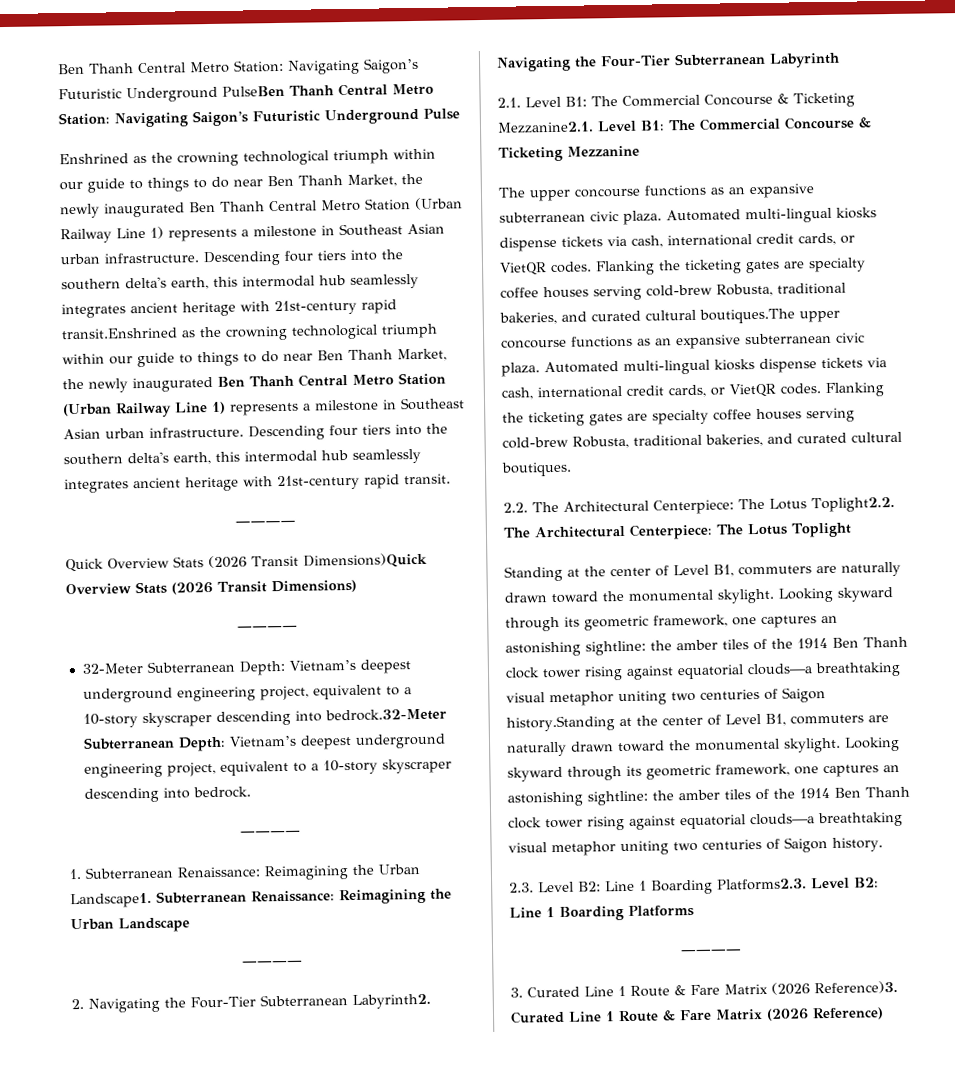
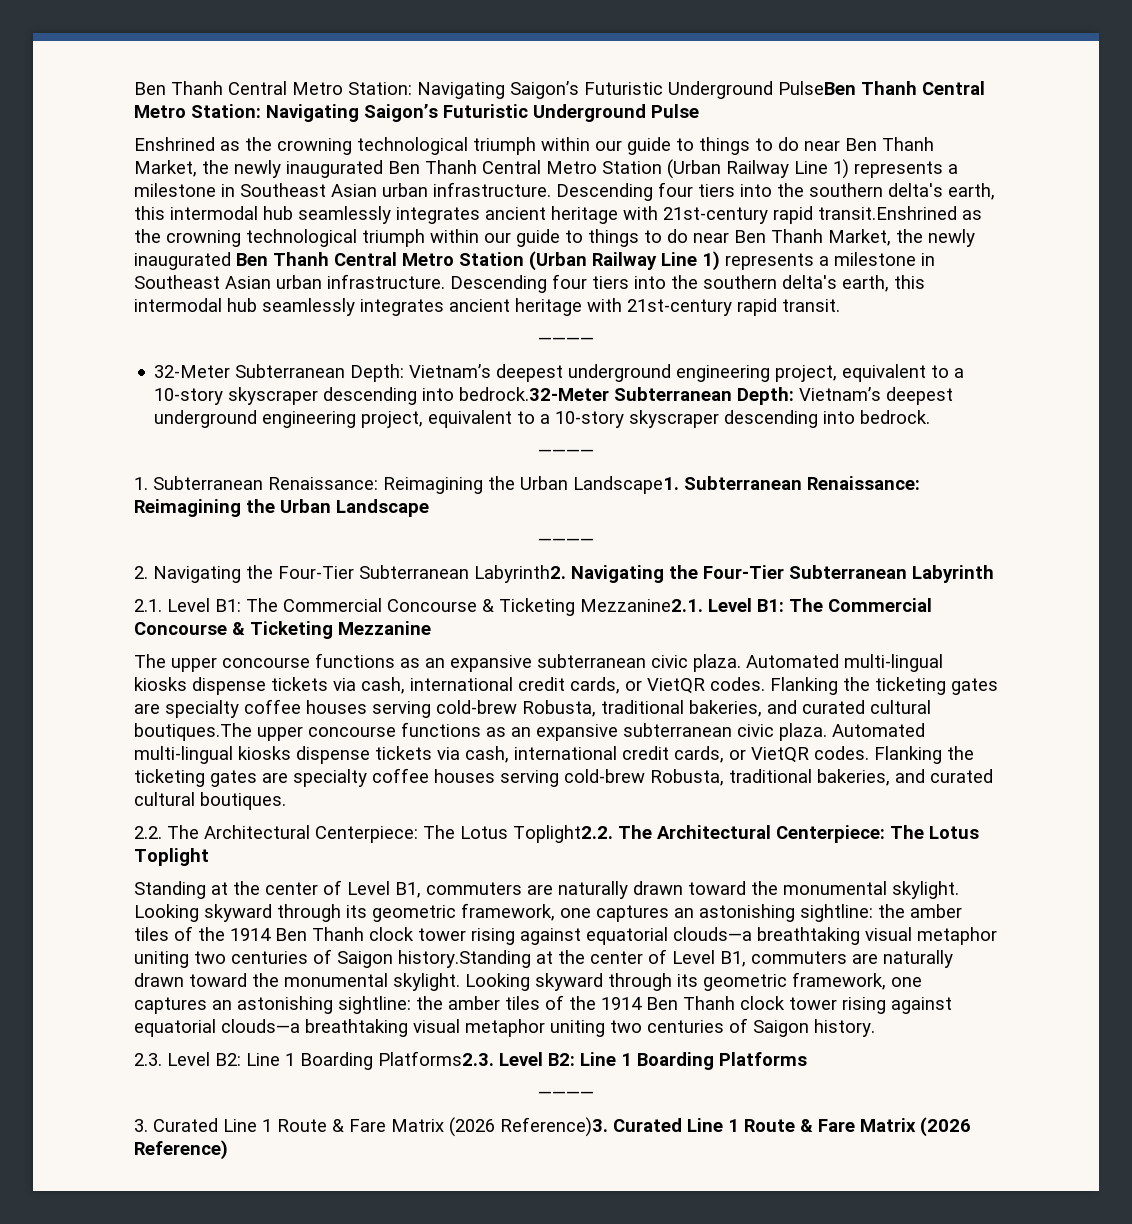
- Quick Overview Stats (2026 Transit Dimensions)Quick Overview Stats (2026 Transit Dimensions)
- ――――

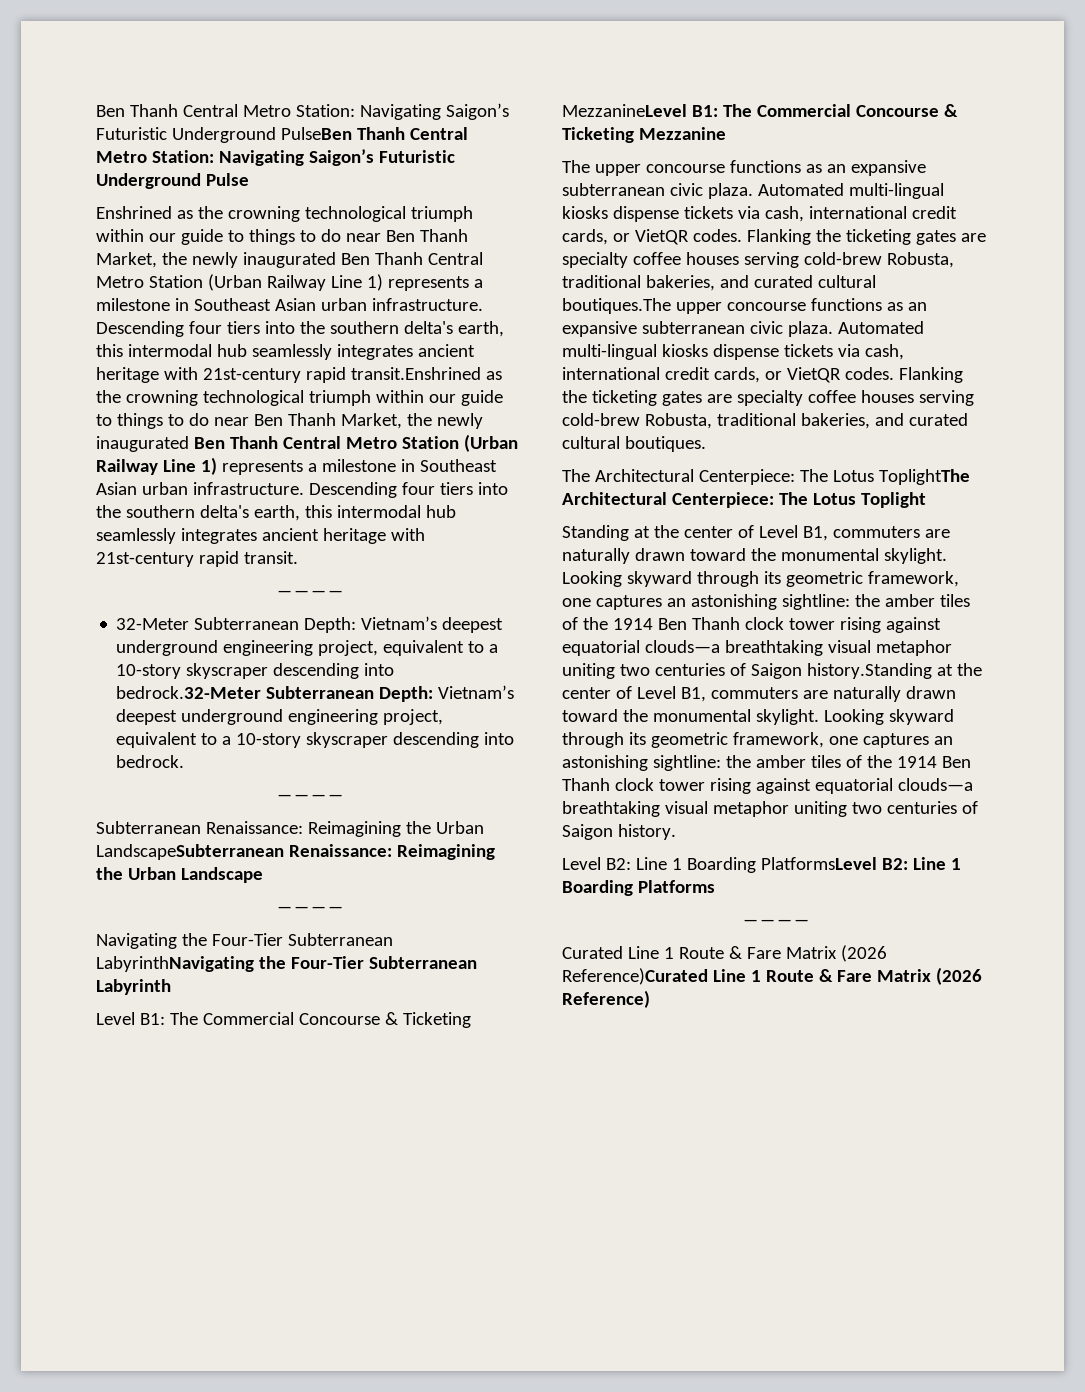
- 1. Subterranean Renaissance: Reimagining the Urban Landscape1. Subterranean Renaissance: Reimagining the Urban Landscape
+ Subterranean Renaissance: Reimagining the Urban LandscapeSubterranean Renaissance: Reimagining the Urban Landscape
- 2. Navigating the Four-Tier Subterranean Labyrinth2. Navigating the Four-Tier Subterranean Labyrinth
+ Navigating the Four-Tier Subterranean LabyrinthNavigating the Four-Tier Subterranean Labyrinth
- 2.1. Level B1: The Commercial Concourse & Ticketing Mezzanine2.1. Level B1: The Commercial Concourse & Ticketing Mezzanine
+ Level B1: The Commercial Concourse & Ticketing MezzanineLevel B1: The Commercial Concourse & Ticketing Mezzanine
- 2.2. The Architectural Centerpiece: The Lotus Toplight2.2. The Architectural Centerpiece: The Lotus Toplight
+ The Architectural Centerpiece: The Lotus ToplightThe Architectural Centerpiece: The Lotus Toplight
- 2.3. Level B2: Line 1 Boarding Platforms2.3. Level B2: Line 1 Boarding Platforms
+ Level B2: Line 1 Boarding PlatformsLevel B2: Line 1 Boarding Platforms
- 3. Curated Line 1 Route & Fare Matrix (2026 Reference)3. Curated Line 1 Route & Fare Matrix (2026 Reference)
+ Curated Line 1 Route & Fare Matrix (2026 Reference)Curated Line 1 Route & Fare Matrix (2026 Reference)

